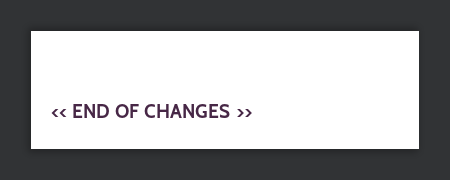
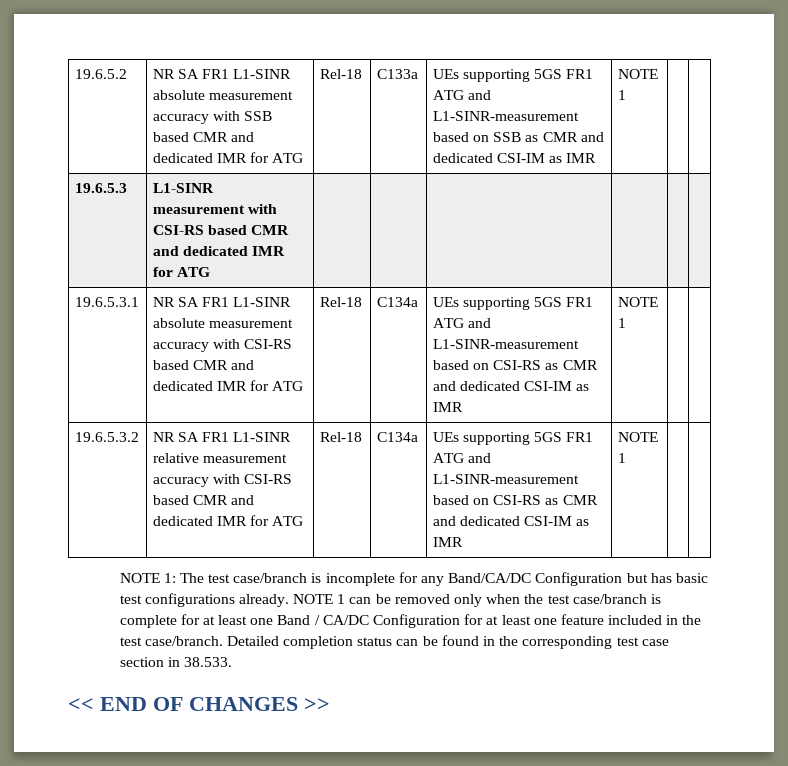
+ 19.6.5.2 | NR SA FR1 L1-SINR absolute measurement accuracy with SSB based CMR and dedicated IMR for ATG | Rel-18 | C133a | UEs supporting 5GS FR1 ATG and L1-SINR-measurement based on SSB as CMR and dedicated CSI-IM as IMR | NOTE 1 | |
+ 19.6.5.3 | L1-SINR measurement with CSI-RS based CMR and dedicated IMR for ATG | | | | | |
+ 19.6.5.3.1 | NR SA FR1 L1-SINR absolute measurement accuracy with CSI-RS based CMR and dedicated IMR for ATG | Rel-18 | C134a | UEs supporting 5GS FR1 ATG and L1-SINR-measurement based on CSI-RS as CMR and dedicated CSI-IM as IMR | NOTE 1 | |
+ 19.6.5.3.2 | NR SA FR1 L1-SINR relative measurement accuracy with CSI-RS based CMR and dedicated IMR for ATG | Rel-18 | C134a | UEs supporting 5GS FR1 ATG and L1-SINR-measurement based on CSI-RS as CMR and dedicated CSI-IM as IMR | NOTE 1 | |
+ NOTE 1: The test case/branch is incomplete for any Band/CA/DC Configuration but has basic test configurations already. NOTE 1 can be removed only when the test case/branch is complete for at least one Band / CA/DC Configuration for at least one feature included in the test case/branch. Detailed completion status can be found in the corresponding test case section in 38.533.

